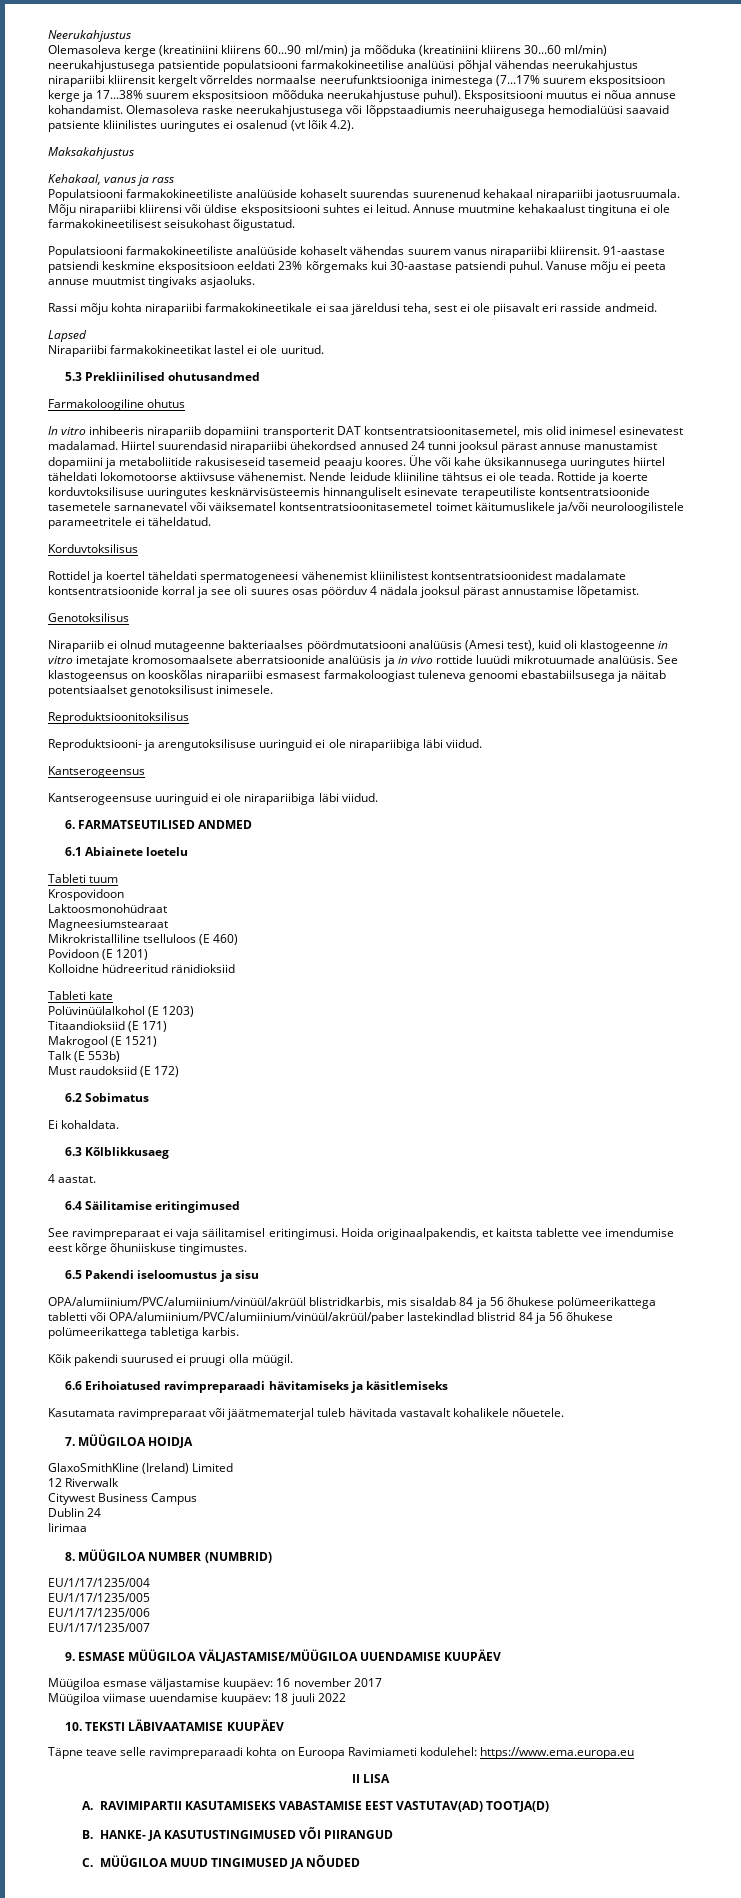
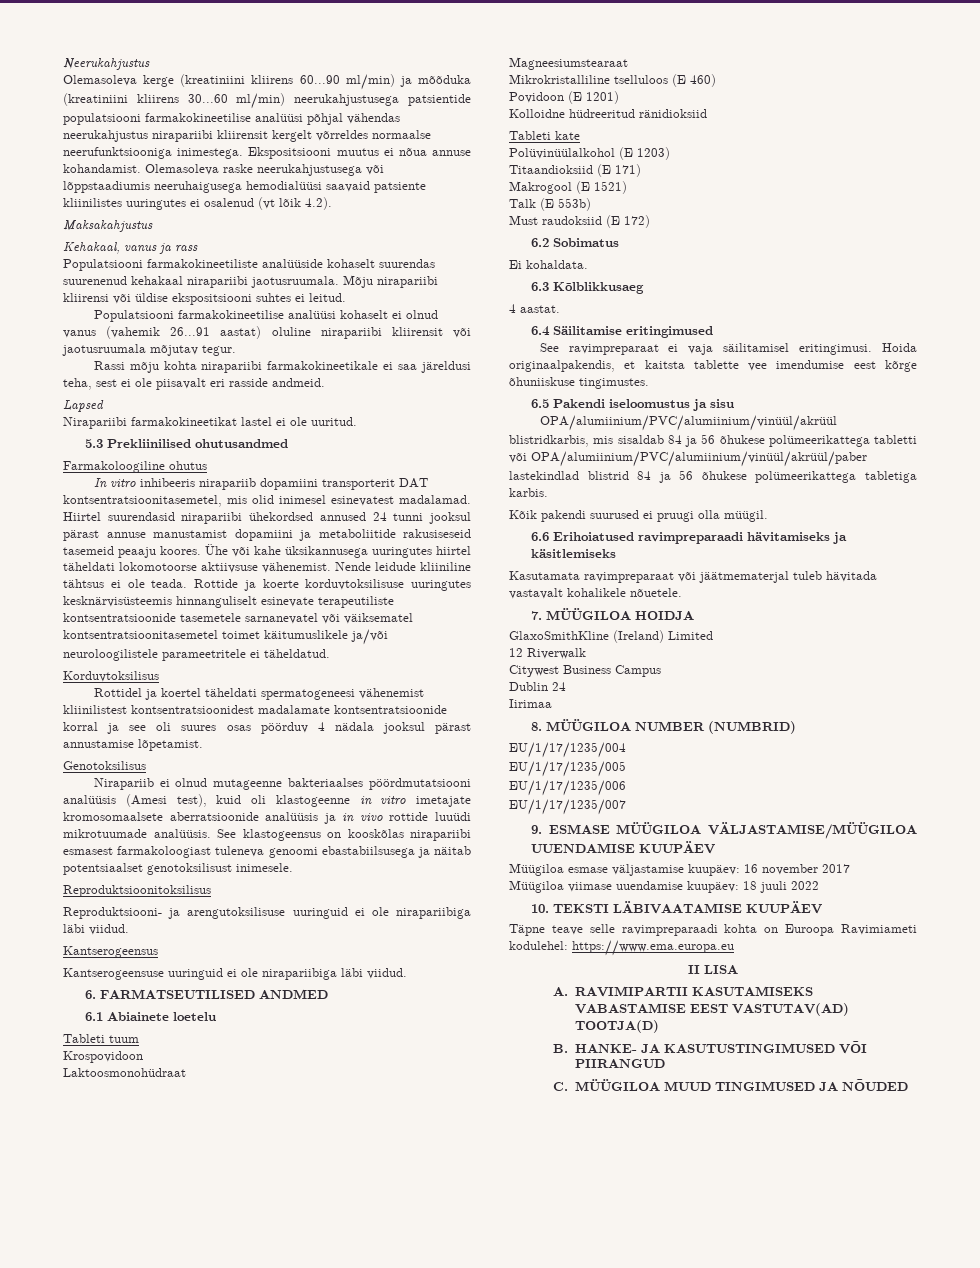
- Olemasoleva kerge (kreatiniini kliirens 60...90 ml/min) ja mõõduka (kreatiniini kliirens 30...60 ml/min) neerukahjustusega patsientide populatsiooni farmakokineetilise analüüsi põhjal vähendas neerukahjustus nirapariibi kliirensit kergelt võrreldes normaalse neerufunktsiooniga inimestega (7...17% suurem ekspositsioon kerge ja 17...38% suurem ekspositsioon mõõduka neerukahjustuse puhul).
+ Olemasoleva kerge (kreatiniini kliirens 60...90 ml/min) ja mõõduka (kreatiniini kliirens 30...60 ml/min) neerukahjustusega patsientide populatsiooni farmakokineetilise analüüsi põhjal vähendas neerukahjustus nirapariibi kliirensit kergelt võrreldes normaalse neerufunktsiooniga inimestega.
- Mõju nirapariibi kliirensi või üldise ekspositsiooni suhtes ei leitud. Annuse muutmine kehakaalust tingituna ei ole farmakokineetilisest seisukohast õigustatud.
- Populatsiooni farmakokineetiliste analüüside kohaselt vähendas suurem vanus nirapariibi kliirensit. 91-aastase patsiendi keskmine ekspositsioon eeldati 23% kõrgemaks kui 30-aastase patsiendi puhul. Vanuse mõju ei peeta annuse muutmist tingivaks asjaoluks.
+ Mõju nirapariibi kliirensi või üldise ekspositsiooni suhtes ei leitud.
+ Populatsiooni farmakokineetilise analüüsi kohaselt ei olnud vanus (vahemik 26...91 aastat) oluline nirapariibi kliirensit või jaotusruumala mõjutav tegur.

